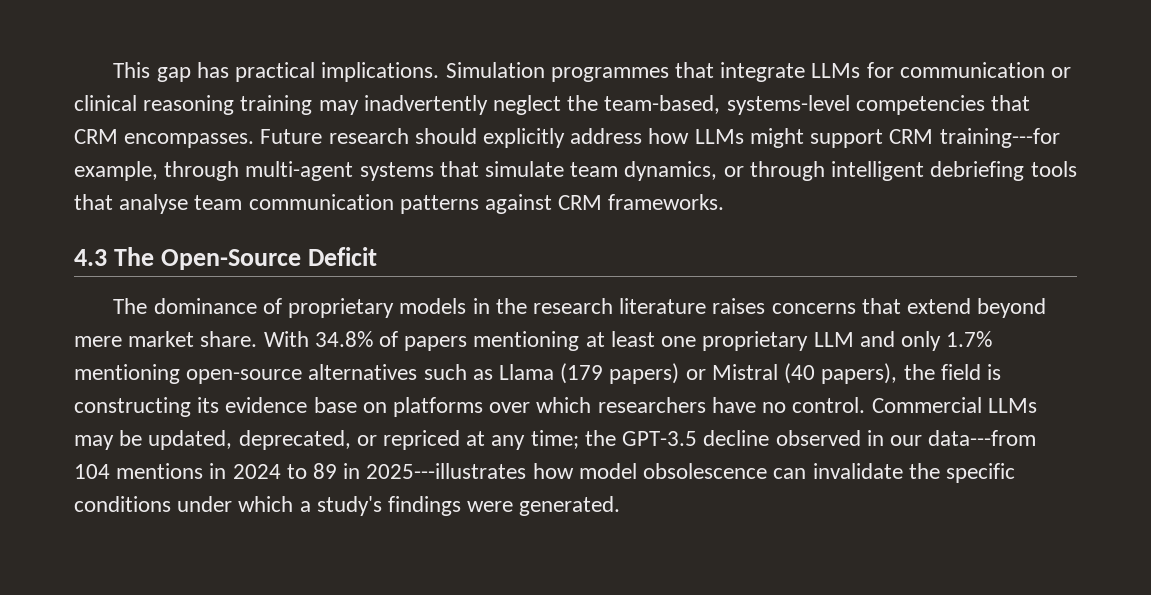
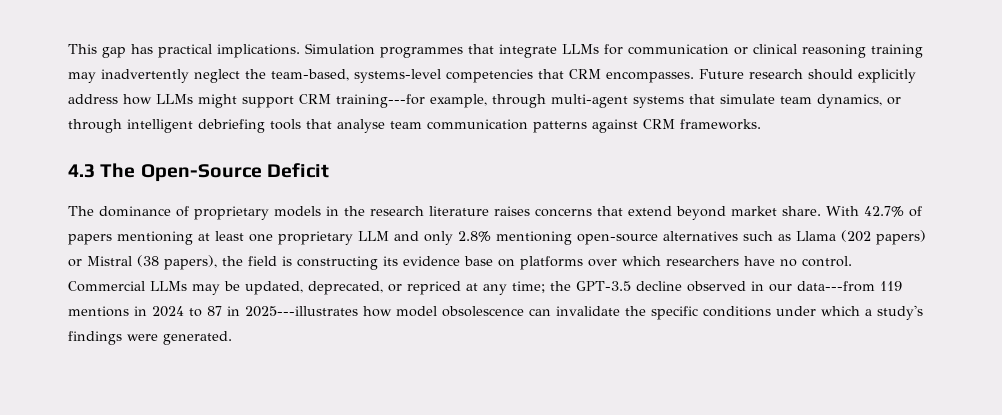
- The dominance of proprietary models in the research literature raises concerns that extend beyond mere market share.
+ The dominance of proprietary models in the research literature raises concerns that extend beyond market share.
- With 34.8% of papers mentioning at least one proprietary LLM and only 1.7% mentioning open-source alternatives such as Llama (179 papers) or Mistral (40 papers), the field is constructing its evidence base on platforms over which researchers have no control.
+ With 42.7% of papers mentioning at least one proprietary LLM and only 2.8% mentioning open-source alternatives such as Llama (202 papers) or Mistral (38 papers), the field is constructing its evidence base on platforms over which researchers have no control.
- Commercial LLMs may be updated, deprecated, or repriced at any time; the GPT-3.5 decline observed in our data---from 104 mentions in 2024 to 89 in 2025---illustrates how model obsolescence can invalidate the specific conditions under which a study's findings were generated.
+ Commercial LLMs may be updated, deprecated, or repriced at any time; the GPT-3.5 decline observed in our data---from 119 mentions in 2024 to 87 in 2025---illustrates how model obsolescence can invalidate the specific conditions under which a study's findings were generated.

